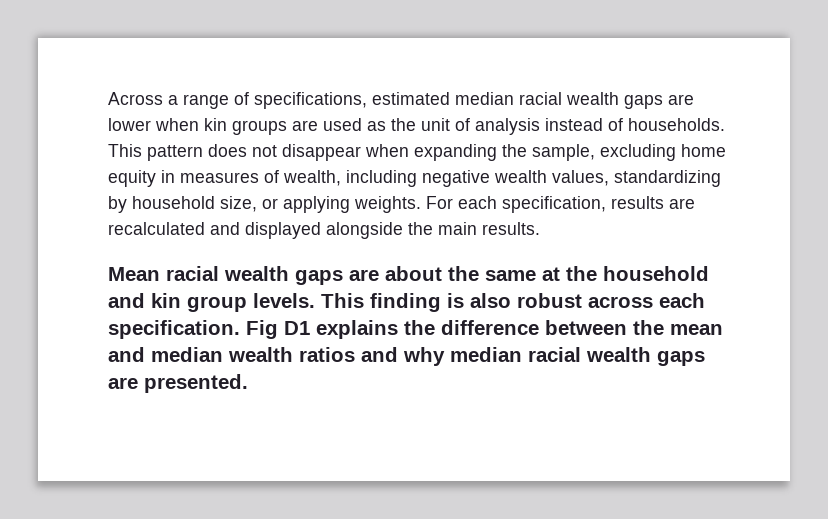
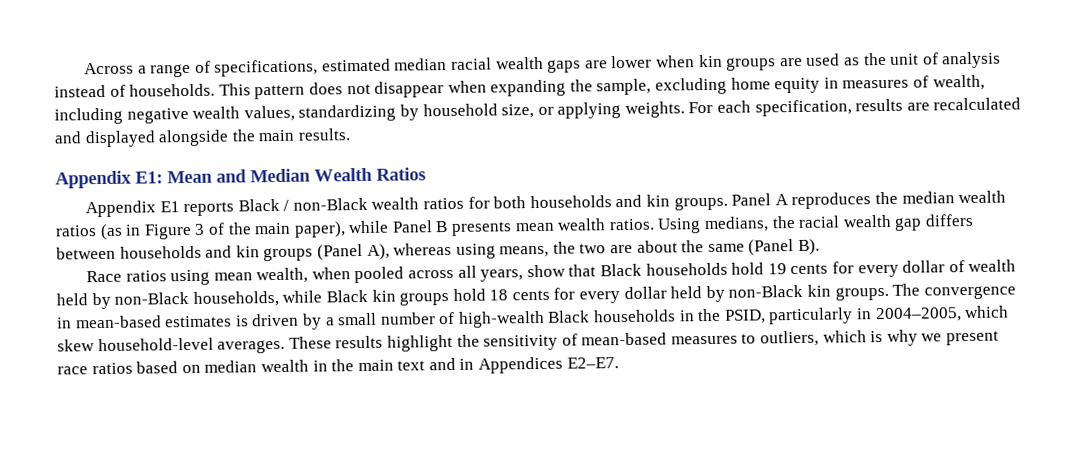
- Mean racial wealth gaps are about the same at the household and kin group levels. This finding is also robust across each specification. Fig D1 explains the difference between the mean and median wealth ratios and why median racial wealth gaps are presented.
+ Appendix E1: Mean and Median Wealth Ratios
+ Appendix E1 reports Black / non-Black wealth ratios for both households and kin groups. Panel A reproduces the median wealth ratios (as in Figure 3 of the main paper), while Panel B presents mean wealth ratios. Using medians, the racial wealth gap differs between households and kin groups (Panel A), whereas using means, the two are about the same (Panel B).
+ Race ratios using mean wealth, when pooled across all years, show that Black households hold 19 cents for every dollar of wealth held by non-Black households, while Black kin groups hold 18 cents for every dollar held by non-Black kin groups. The convergence in mean-based estimates is driven by a small number of high-wealth Black households in the PSID, particularly in 2004–2005, which skew household-level averages. These results highlight the sensitivity of mean-based measures to outliers, which is why we present race ratios based on median wealth in the main text and in Appendices E2–E7.

